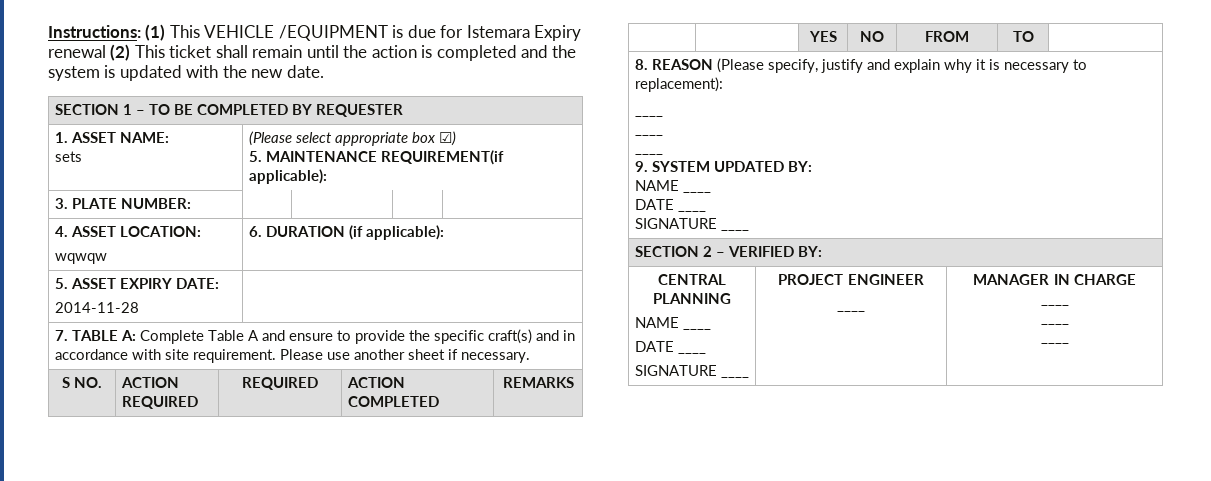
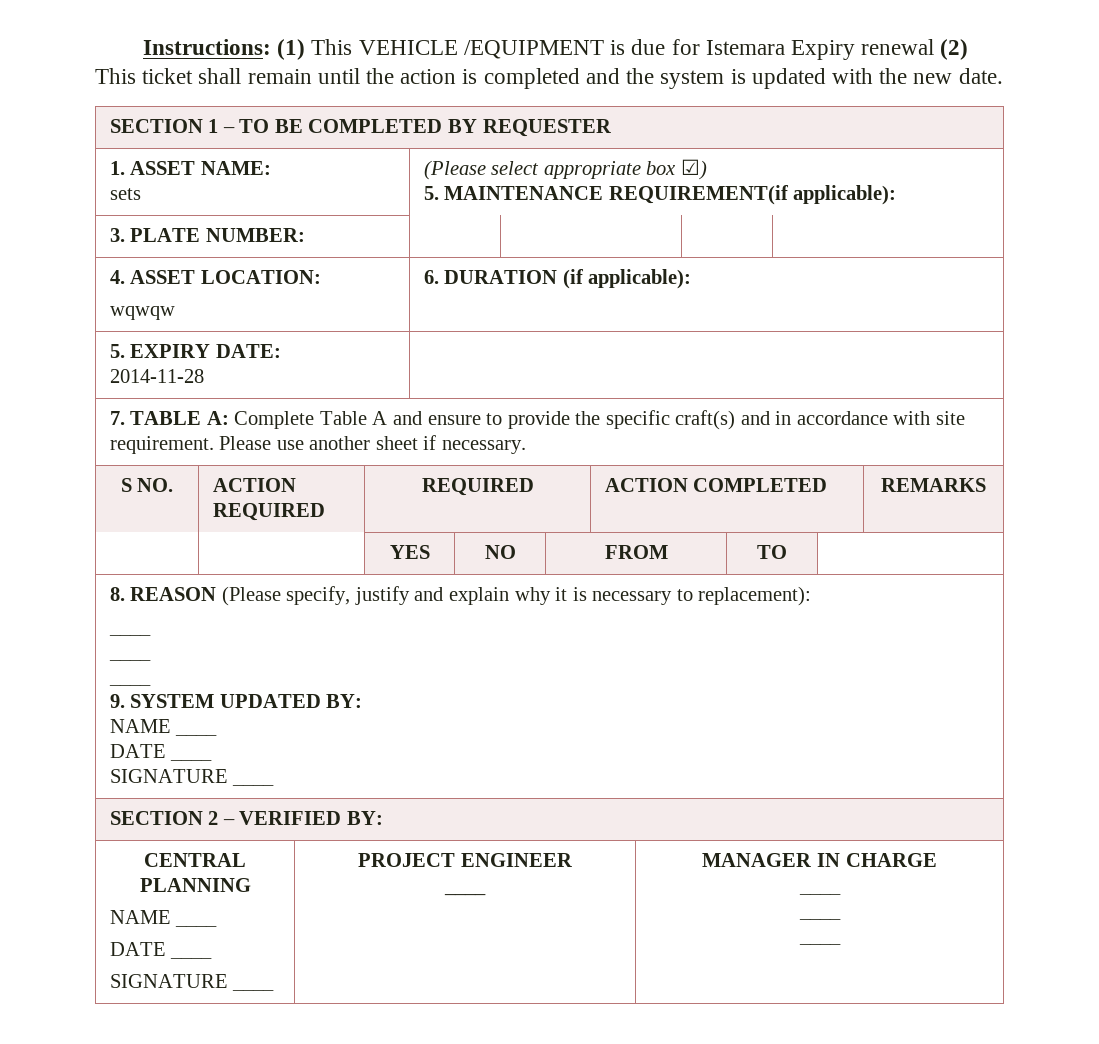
- 5. ASSET EXPIRY DATE:
+ 5. EXPIRY DATE:

